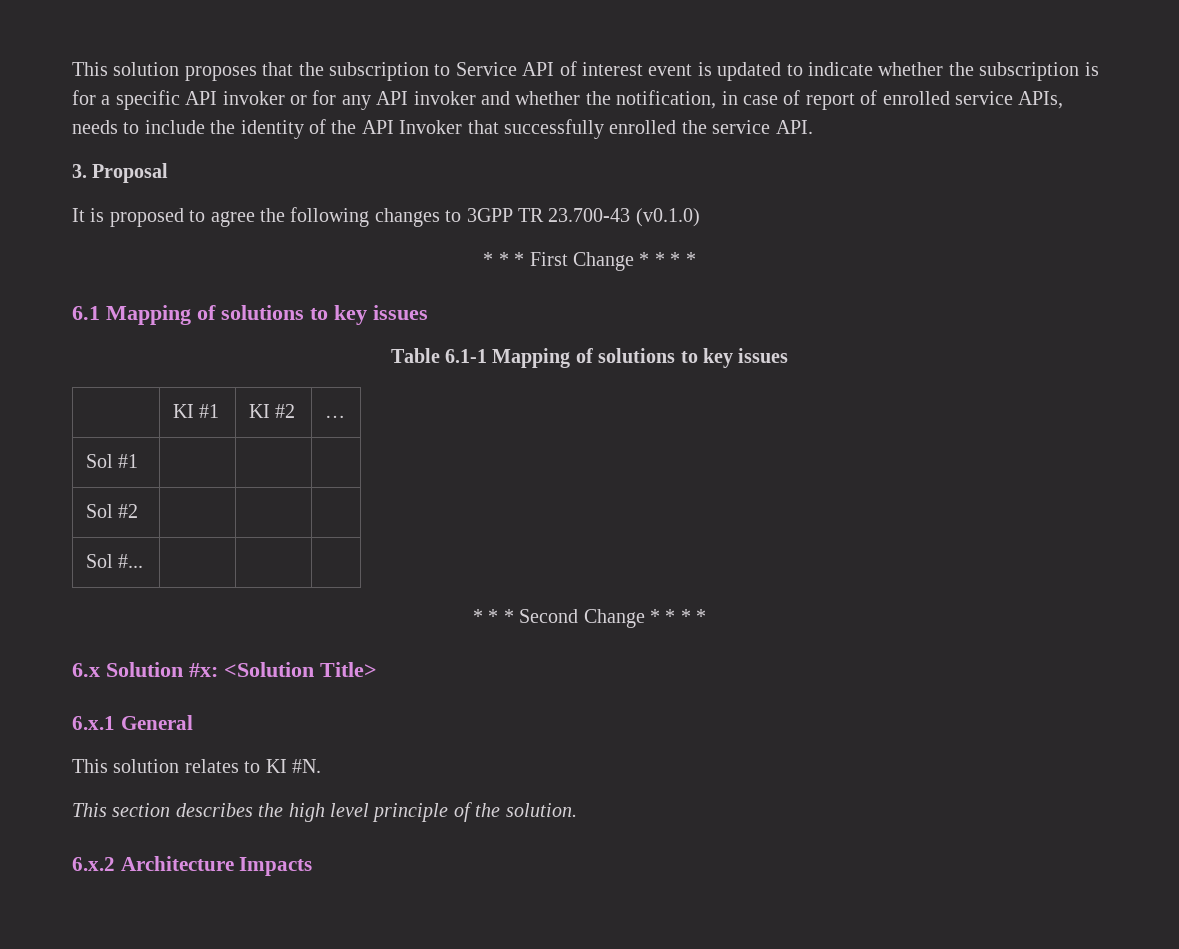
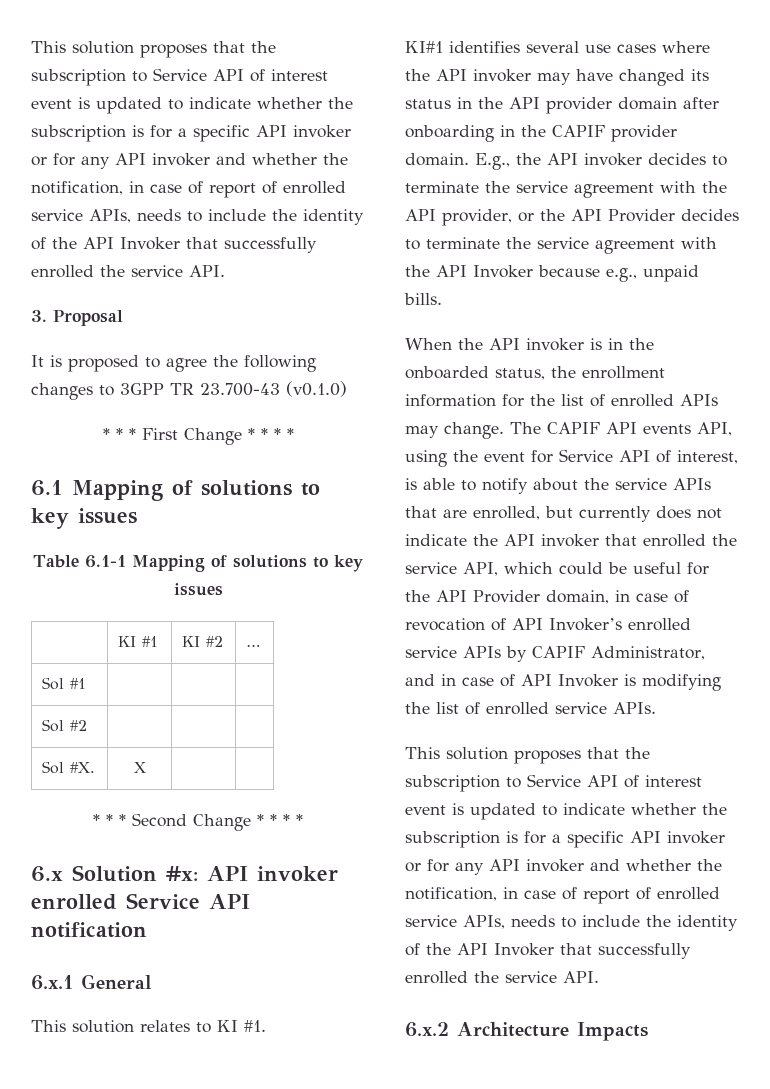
- Sol #... | | |
+ Sol #X. | X | |
- 6.x Solution #x: <Solution Title>
+ 6.x Solution #x: API invoker enrolled Service API notification
- This solution relates to KI #N.
- This section describes the high level principle of the solution.
+ This solution relates to KI #1.
+ KI#1 identifies several use cases where the API invoker may have changed its status in the API provider domain after onboarding in the CAPIF provider domain. E.g., the API invoker decides to terminate the service agreement with the API provider, or the API Provider decides to terminate the service agreement with the API Invoker because e.g., unpaid bills.
+ When the API invoker is in the onboarded status, the enrollment information for the list of enrolled APIs may change. The CAPIF API events API, using the event for Service API of interest, is able to notify about the service APIs that are enrolled, but currently does not indicate the API invoker that enrolled the service API, which could be useful for the API Provider domain, in case of revocation of API Invoker’s enrolled service APIs by CAPIF Administrator, and in case of API Invoker is modifying the list of enrolled service APIs.
+ This solution proposes that the subscription to Service API of interest event is updated to indicate whether the subscription is for a specific API invoker or for any API invoker and whether the notification, in case of report of enrolled service APIs, needs to include the identity of the API Invoker that successfully enrolled the service API.

